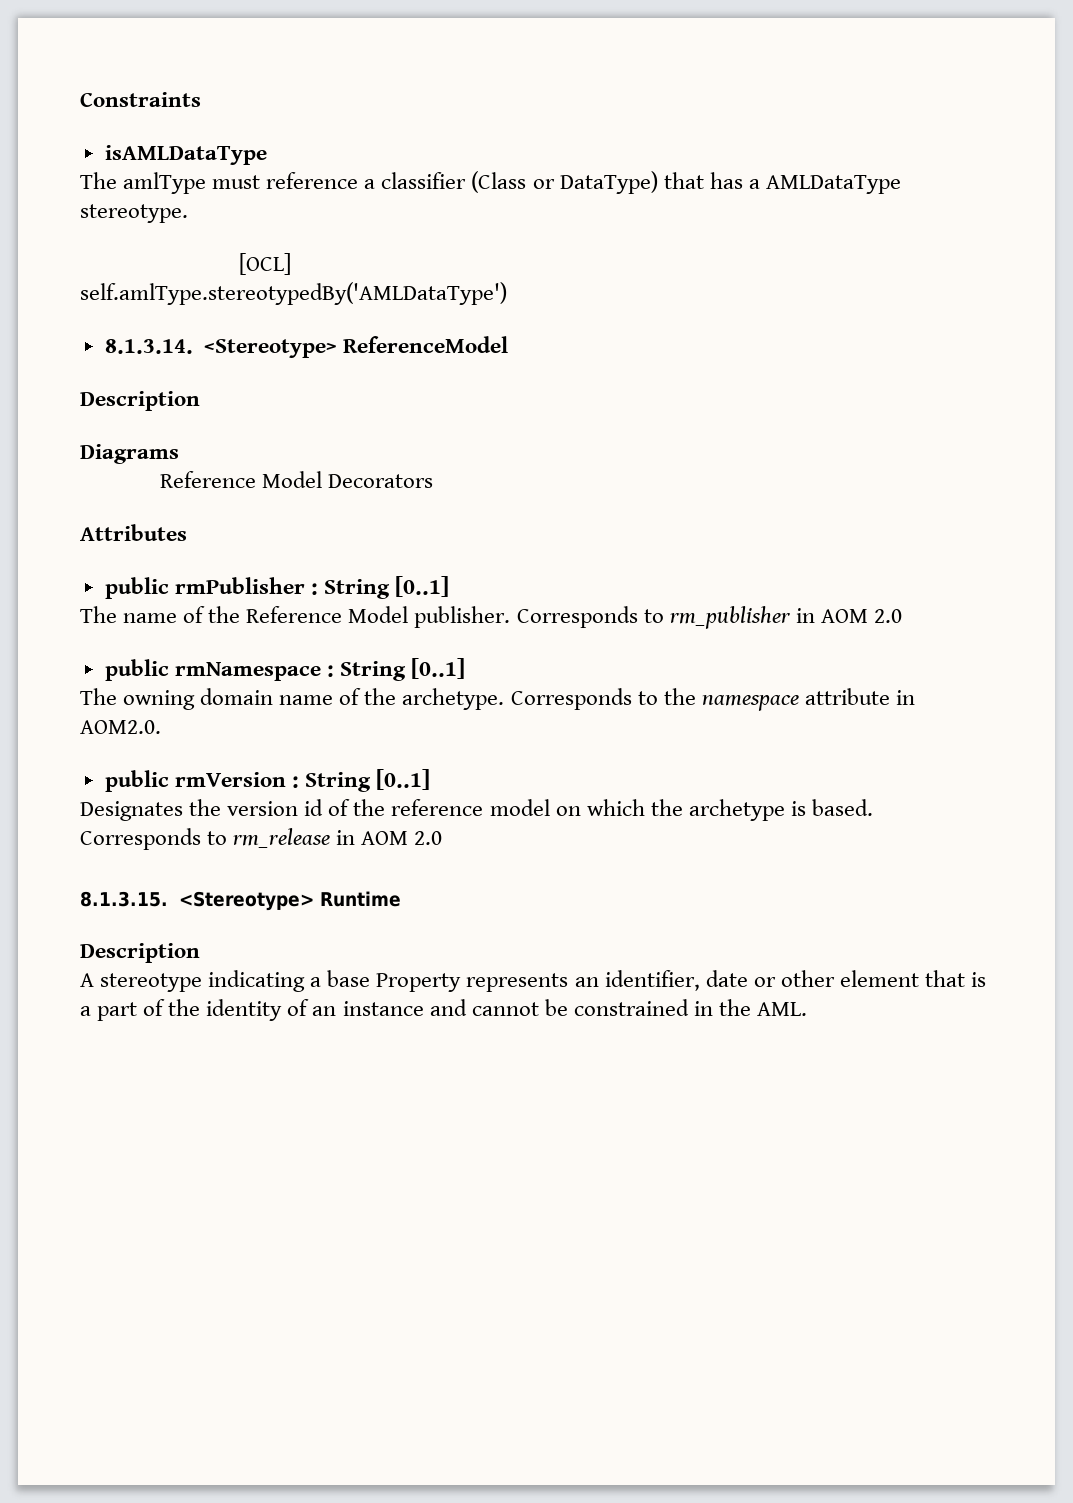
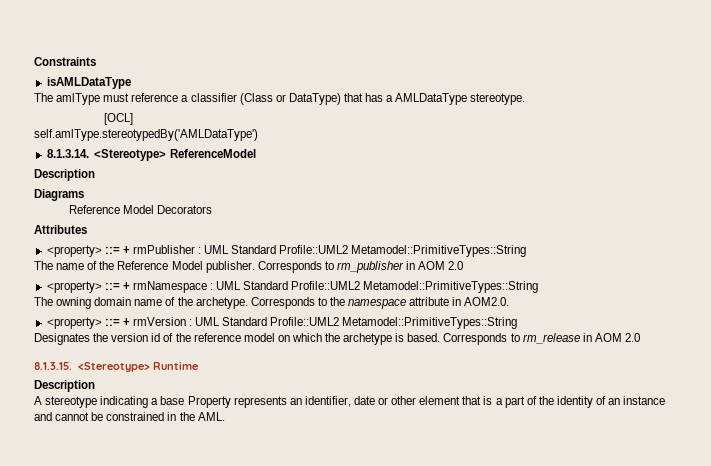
- public rmPublisher : String [0..1]
+ <property> ::= + rmPublisher : UML Standard Profile::UML2 Metamodel::PrimitiveTypes::String
- public rmNamespace : String [0..1]
+ <property> ::= + rmNamespace : UML Standard Profile::UML2 Metamodel::PrimitiveTypes::String
- public rmVersion : String [0..1]
+ <property> ::= + rmVersion : UML Standard Profile::UML2 Metamodel::PrimitiveTypes::String

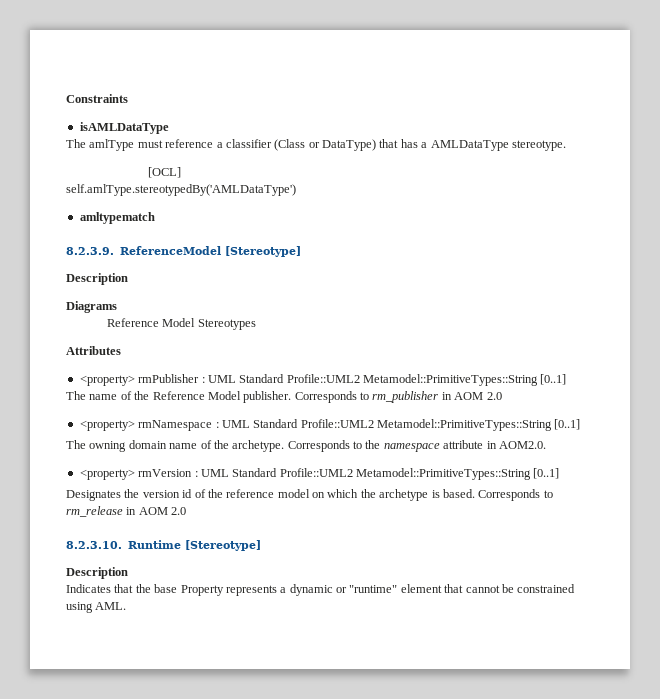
- 8.1.3.14. <Stereotype> ReferenceModel
+ amltypematch
+ 8.2.3.9. ReferenceModel [Stereotype]
- Reference Model Decorators
+ Reference Model Stereotypes
- <property> ::= + rmPublisher : UML Standard Profile::UML2 Metamodel::PrimitiveTypes::String
+ <property> rmPublisher : UML Standard Profile::UML2 Metamodel::PrimitiveTypes::String [0..1]
- <property> ::= + rmNamespace : UML Standard Profile::UML2 Metamodel::PrimitiveTypes::String
+ <property> rmNamespace : UML Standard Profile::UML2 Metamodel::PrimitiveTypes::String [0..1]
- <property> ::= + rmVersion : UML Standard Profile::UML2 Metamodel::PrimitiveTypes::String
+ <property> rmVersion : UML Standard Profile::UML2 Metamodel::PrimitiveTypes::String [0..1]
- 8.1.3.15. <Stereotype> Runtime
+ 8.2.3.10. Runtime [Stereotype]
  Description
- A stereotype indicating a base Property represents an identifier, date or other element that is a part of the identity of an instance and cannot be constrained in the AML.
+ Indicates that the base Property represents a dynamic or "runtime" element that cannot be constrained using AML.

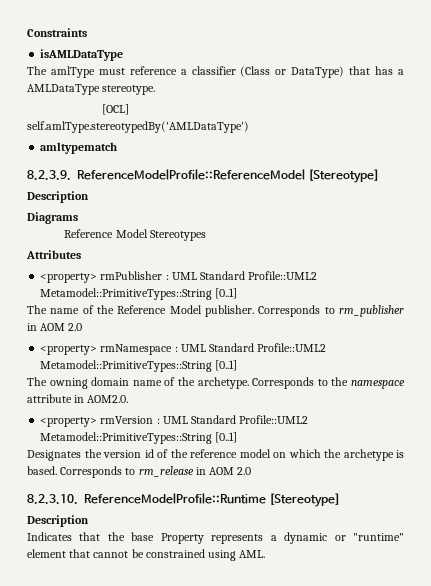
- 8.2.3.9. ReferenceModel [Stereotype]
+ 8.2.3.9. ReferenceModelProfile::ReferenceModel [Stereotype]
- 8.2.3.10. Runtime [Stereotype]
+ 8.2.3.10. ReferenceModelProfile::Runtime [Stereotype]

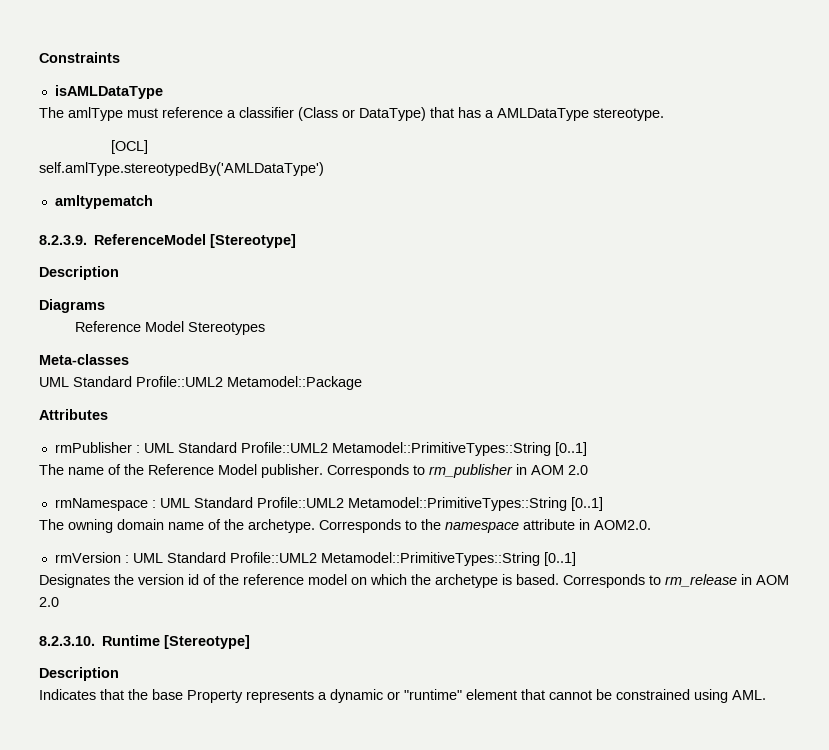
- 8.2.3.9. ReferenceModelProfile::ReferenceModel [Stereotype]
+ 8.2.3.9. ReferenceModel [Stereotype]
+ Meta-classes
+ UML Standard Profile::UML2 Metamodel::Package
- <property> rmPublisher : UML Standard Profile::UML2 Metamodel::PrimitiveTypes::String [0..1]
+ rmPublisher : UML Standard Profile::UML2 Metamodel::PrimitiveTypes::String [0..1]
- <property> rmNamespace : UML Standard Profile::UML2 Metamodel::PrimitiveTypes::String [0..1]
+ rmNamespace : UML Standard Profile::UML2 Metamodel::PrimitiveTypes::String [0..1]
- <property> rmVersion : UML Standard Profile::UML2 Metamodel::PrimitiveTypes::String [0..1]
+ rmVersion : UML Standard Profile::UML2 Metamodel::PrimitiveTypes::String [0..1]
- 8.2.3.10. ReferenceModelProfile::Runtime [Stereotype]
+ 8.2.3.10. Runtime [Stereotype]

